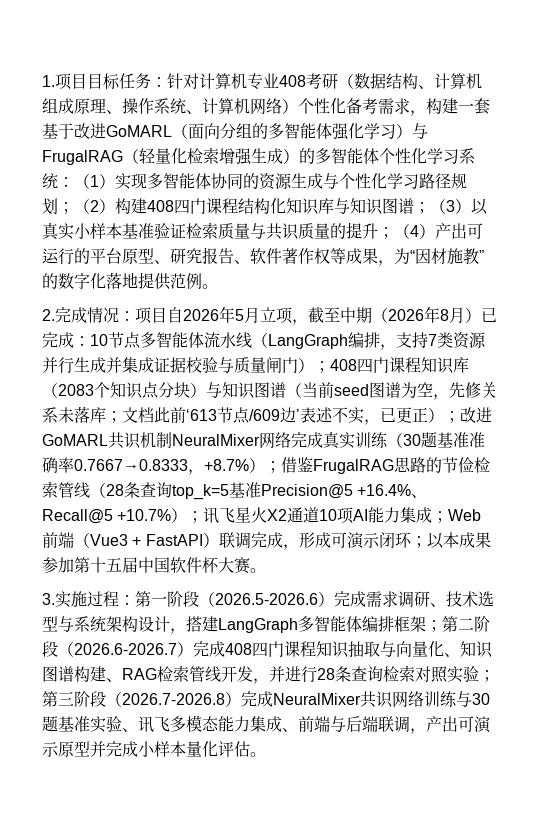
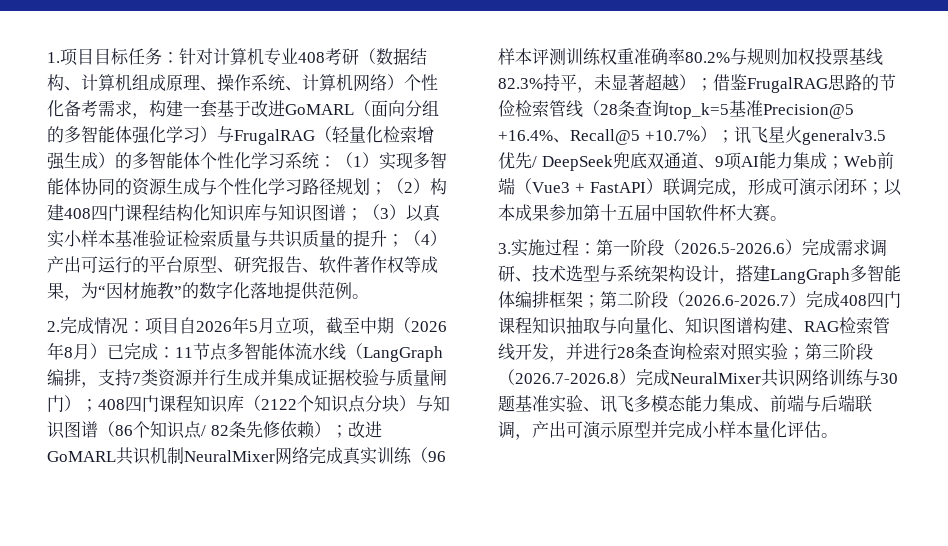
- 10节点多智能体流水线（LangGraph编排，支持7类资源并行生成并集成证据校验与质量闸门）；
+ 11节点多智能体流水线（LangGraph编排，支持7类资源并行生成并集成证据校验与质量闸门）；
- 408四门课程知识库（2083个知识点分块）与知识图谱（当前seed图谱为空，先修关系未落库；文档此前‘613节点/609边’表述不实，已更正）；
+ 408四门课程知识库（2122个知识点分块）与知识图谱（86个知识点/ 82条先修依赖）；
- 改进GoMARL共识机制NeuralMixer网络完成真实训练（30题基准准确率0.7667→0.8333，+8.7%）；
+ 改进GoMARL共识机制NeuralMixer网络完成真实训练（96样本评测训练权重准确率80.2%与规则加权投票基线82.3%持平，未显著超越）；
- 讯飞星火X2通道10项AI能力集成；
+ 讯飞星火generalv3.5优先/ DeepSeek兜底双通道、9项AI能力集成；

